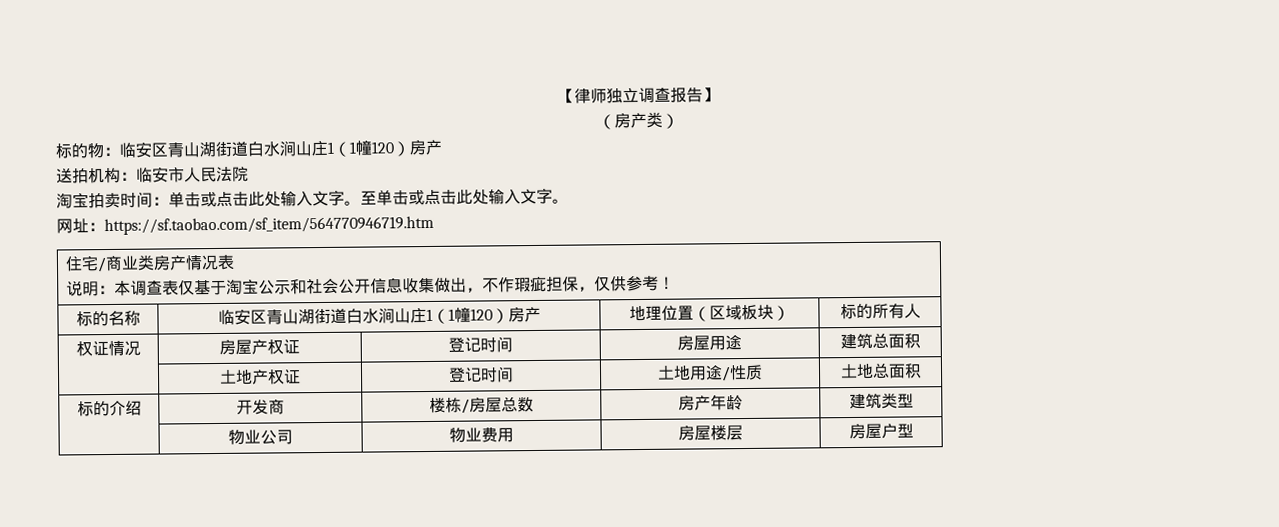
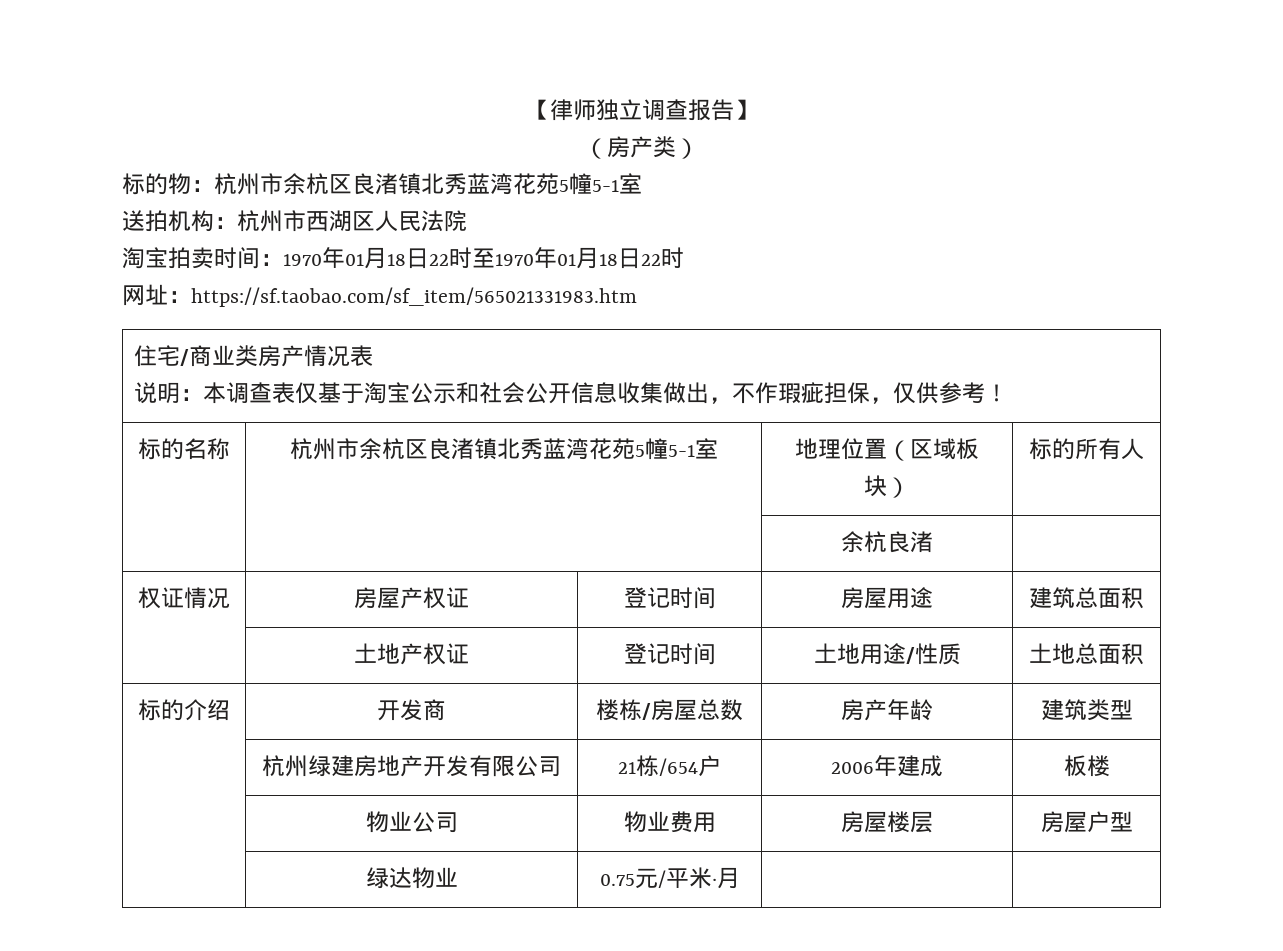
- 标的物：临安区青山湖街道白水涧山庄1（1幢120）房产
+ 标的物：杭州市余杭区良渚镇北秀蓝湾花苑5幢5-1室
- 送拍机构：临安市人民法院
+ 送拍机构：杭州市西湖区人民法院
- 淘宝拍卖时间：单击或点击此处输入文字。至单击或点击此处输入文字。
+ 淘宝拍卖时间：1970年01月18日22时至1970年01月18日22时
- 网址：https://sf.taobao.com/sf_item/564770946719.htm
+ 网址：https://sf.taobao.com/sf_item/565021331983.htm
- 标的名称 | 临安区青山湖街道白水涧山庄1（1幢120）房产 | 地理位置（区域板块） | 标的所有人
+ 标的名称 | 杭州市余杭区良渚镇北秀蓝湾花苑5幢5-1室 | 地理位置（区域板块） | 标的所有人
+ | | 余杭良渚 |
+ | 杭州绿建房地产开发有限公司 | 21栋/654户 | 2006年建成 | 板楼
+ | 绿达物业 | 0.75元/平米·月 | |

